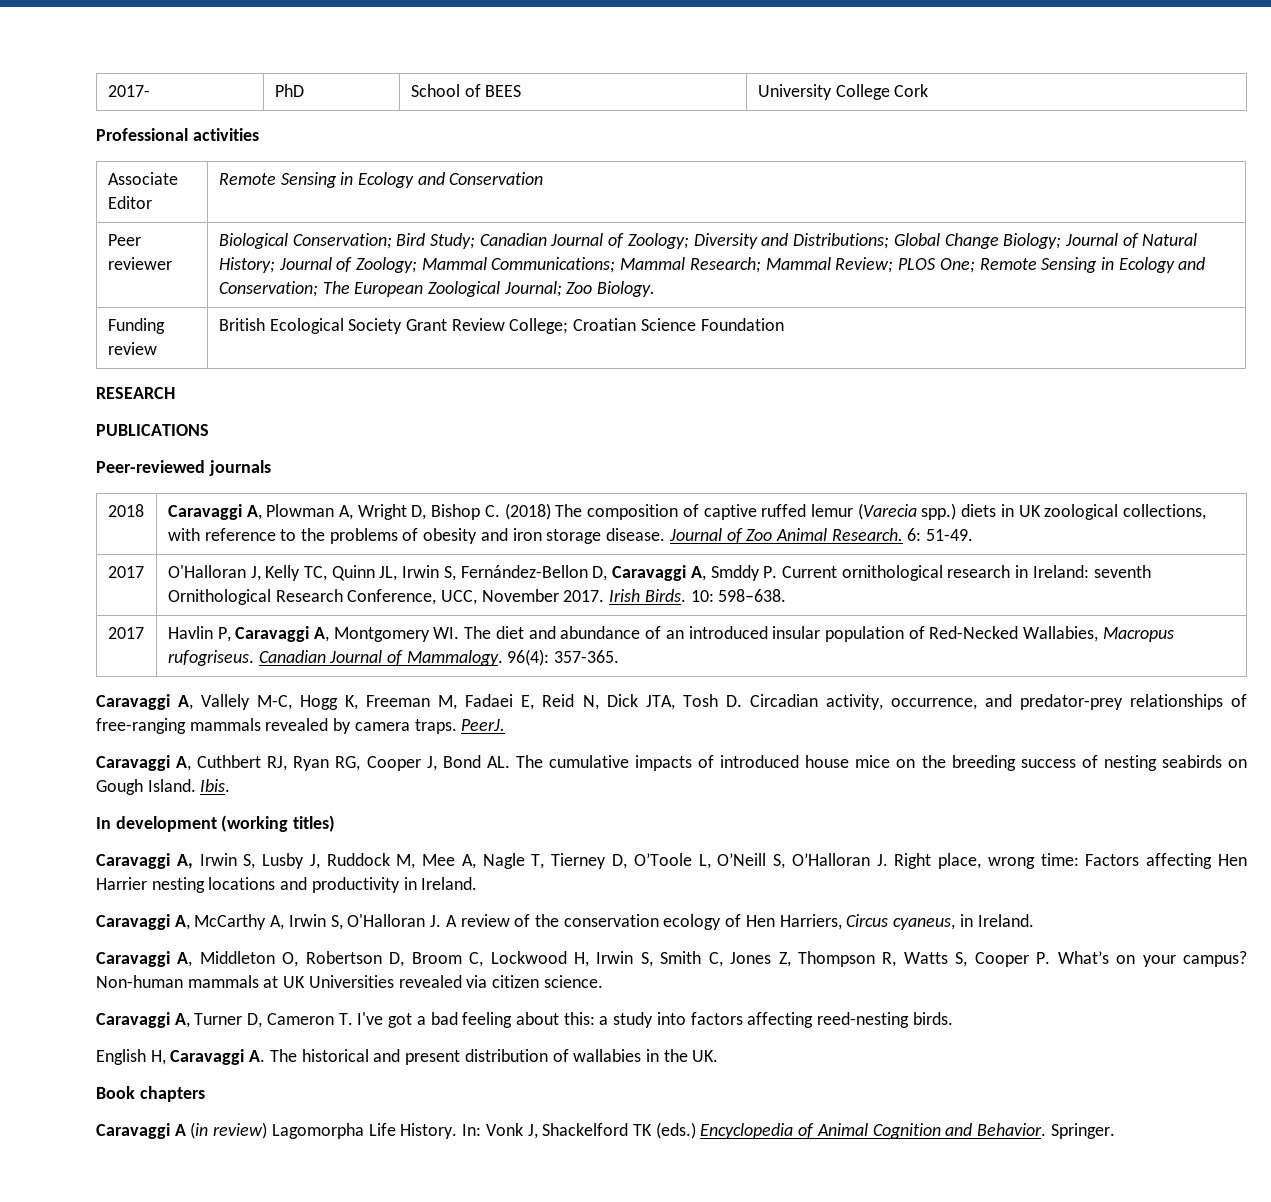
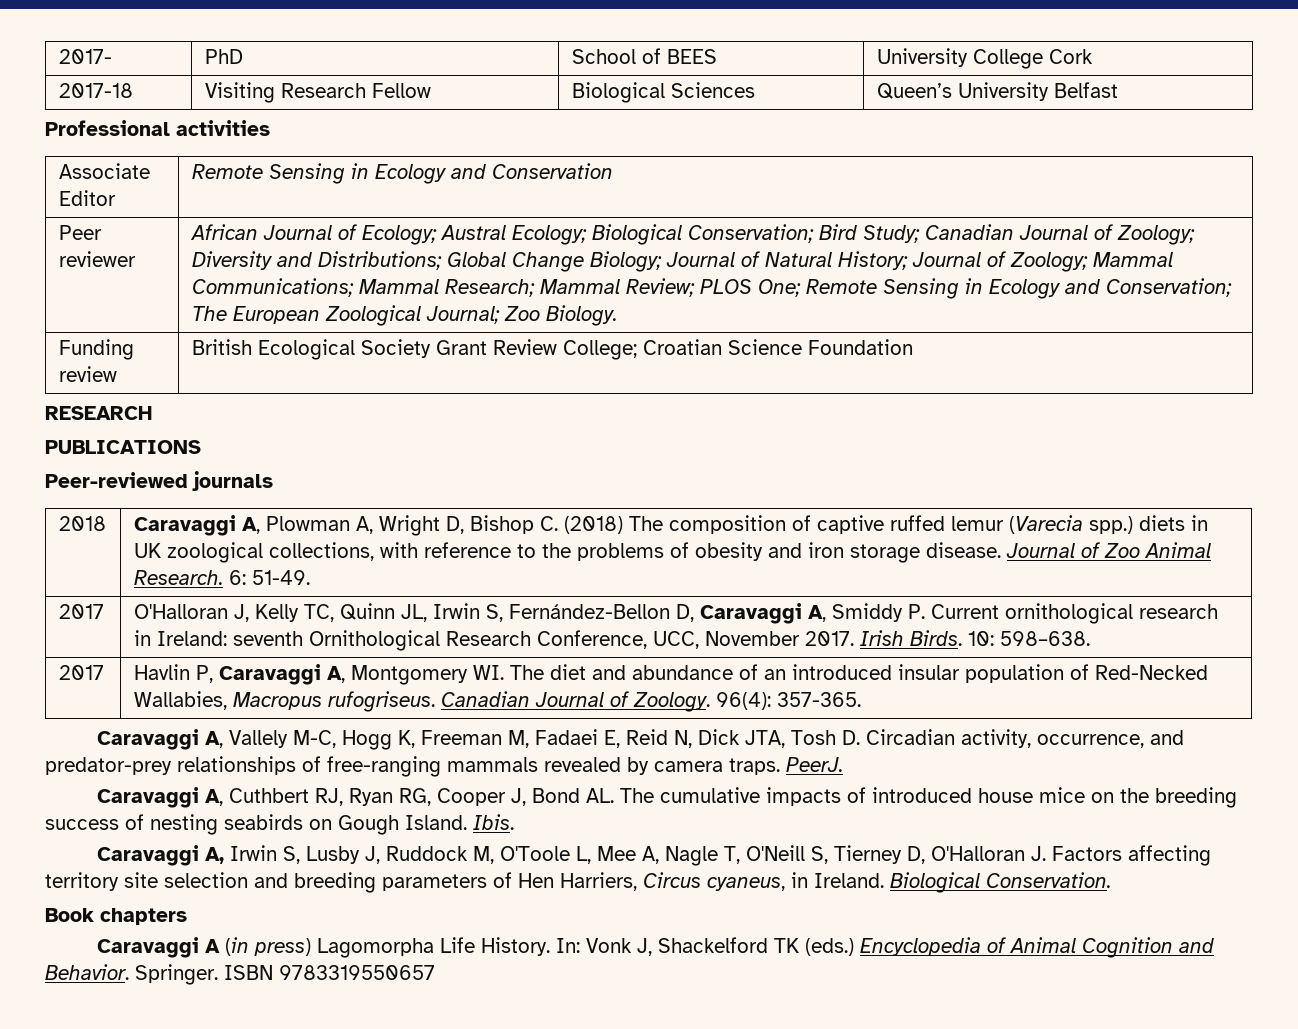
+ 2017-18 | Visiting Research Fellow | Biological Sciences | Queen’s University Belfast
- Biological Conservation; Bird Study; Canadian Journal of Zoology; Diversity and Distributions; Global Change Biology; Journal of Natural History; Journal of Zoology; Mammal Communications; Mammal Research; Mammal Review; PLOS One; Remote Sensing in Ecology and Conservation; The European Zoological Journal; Zoo Biology.
+ African Journal of Ecology; Austral Ecology; Biological Conservation; Bird Study; Canadian Journal of Zoology; Diversity and Distributions; Global Change Biology; Journal of Natural History; Journal of Zoology; Mammal Communications; Mammal Research; Mammal Review; PLOS One; Remote Sensing in Ecology and Conservation; The European Zoological Journal; Zoo Biology.
- 2017 | O'Halloran J, Kelly TC, Quinn JL, Irwin S, Fernández-Bellon D, Caravaggi A, Smddy P. Current ornithological research in Ireland: seventh Ornithological Research Conference, UCC, November 2017. Irish Birds. 10: 598–638.
+ 2017 | O'Halloran J, Kelly TC, Quinn JL, Irwin S, Fernández-Bellon D, Caravaggi A, Smiddy P. Current ornithological research in Ireland: seventh Ornithological Research Conference, UCC, November 2017. Irish Birds. 10: 598–638.
- 2017 | Havlin P, Caravaggi A, Montgomery WI. The diet and abundance of an introduced insular population of Red-Necked Wallabies, Macropus rufogriseus. Canadian Journal of Mammalogy. 96(4): 357-365.
+ 2017 | Havlin P, Caravaggi A, Montgomery WI. The diet and abundance of an introduced insular population of Red-Necked Wallabies, Macropus rufogriseus. Canadian Journal of Zoology. 96(4): 357-365.
- In development (working titles)
- Caravaggi A, Irwin S, Lusby J, Ruddock M, Mee A, Nagle T, Tierney D, O’Toole L, O’Neill S, O’Halloran J. Right place, wrong time: Factors affecting Hen Harrier nesting locations and productivity in Ireland.
- Caravaggi A, McCarthy A, Irwin S, O'Halloran J. A review of the conservation ecology of Hen Harriers, Circus cyaneus, in Ireland.
- Caravaggi A, Middleton O, Robertson D, Broom C, Lockwood H, Irwin S, Smith C, Jones Z, Thompson R, Watts S, Cooper P. What’s on your campus? Non-human mammals at UK Universities revealed via citizen science.
- Caravaggi A, Turner D, Cameron T. I've got a bad feeling about this: a study into factors affecting reed-nesting birds.
- English H, Caravaggi A. The historical and present distribution of wallabies in the UK.
+ Caravaggi A, Irwin S, Lusby J, Ruddock M, O'Toole L, Mee A, Nagle T, O'Neill S, Tierney D, O'Halloran J. Factors affecting territory site selection and breeding parameters of Hen Harriers, Circus cyaneus, in Ireland. Biological Conservation.
- Caravaggi A (in review) Lagomorpha Life History.
+ Caravaggi A (in press) Lagomorpha Life History.
+ ISBN 9783319550657

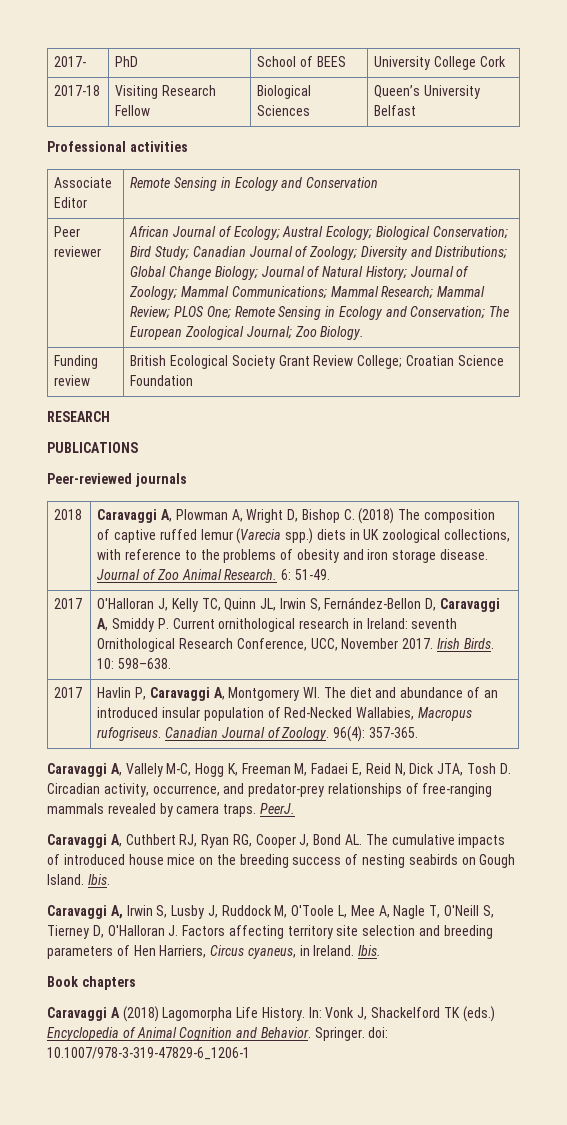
- Caravaggi A, Irwin S, Lusby J, Ruddock M, O'Toole L, Mee A, Nagle T, O'Neill S, Tierney D, O'Halloran J. Factors affecting territory site selection and breeding parameters of Hen Harriers, Circus cyaneus, in Ireland. Biological Conservation.
+ Caravaggi A, Irwin S, Lusby J, Ruddock M, O'Toole L, Mee A, Nagle T, O'Neill S, Tierney D, O'Halloran J. Factors affecting territory site selection and breeding parameters of Hen Harriers, Circus cyaneus, in Ireland. Ibis.
- Caravaggi A (in press) Lagomorpha Life History.
+ Caravaggi A (2018) Lagomorpha Life History.
- Springer. ISBN 9783319550657
+ Springer. doi: 10.1007/978-3-319-47829-6_1206-1

